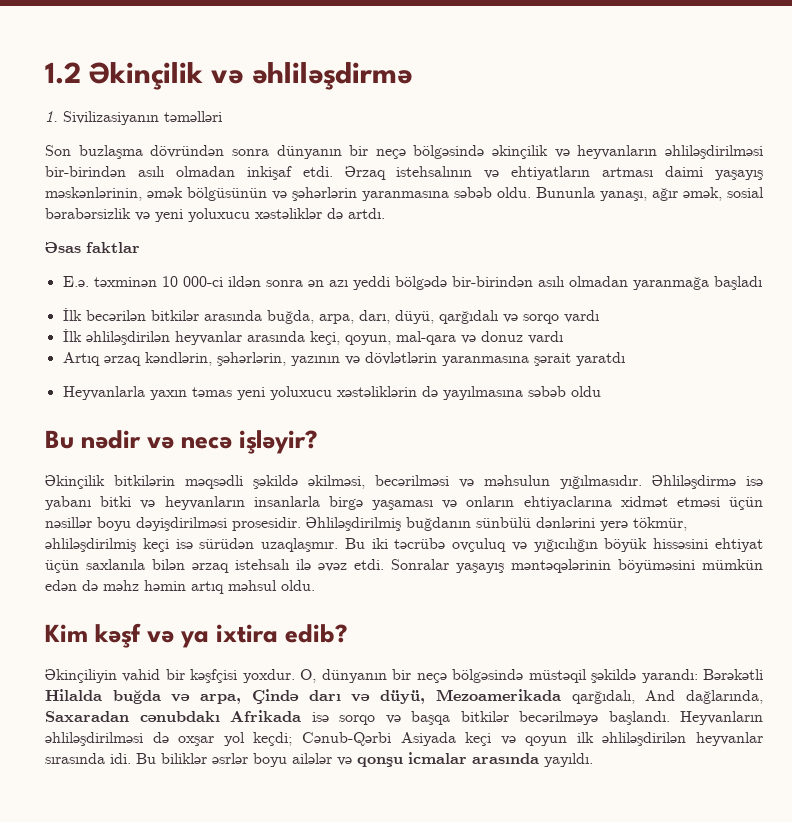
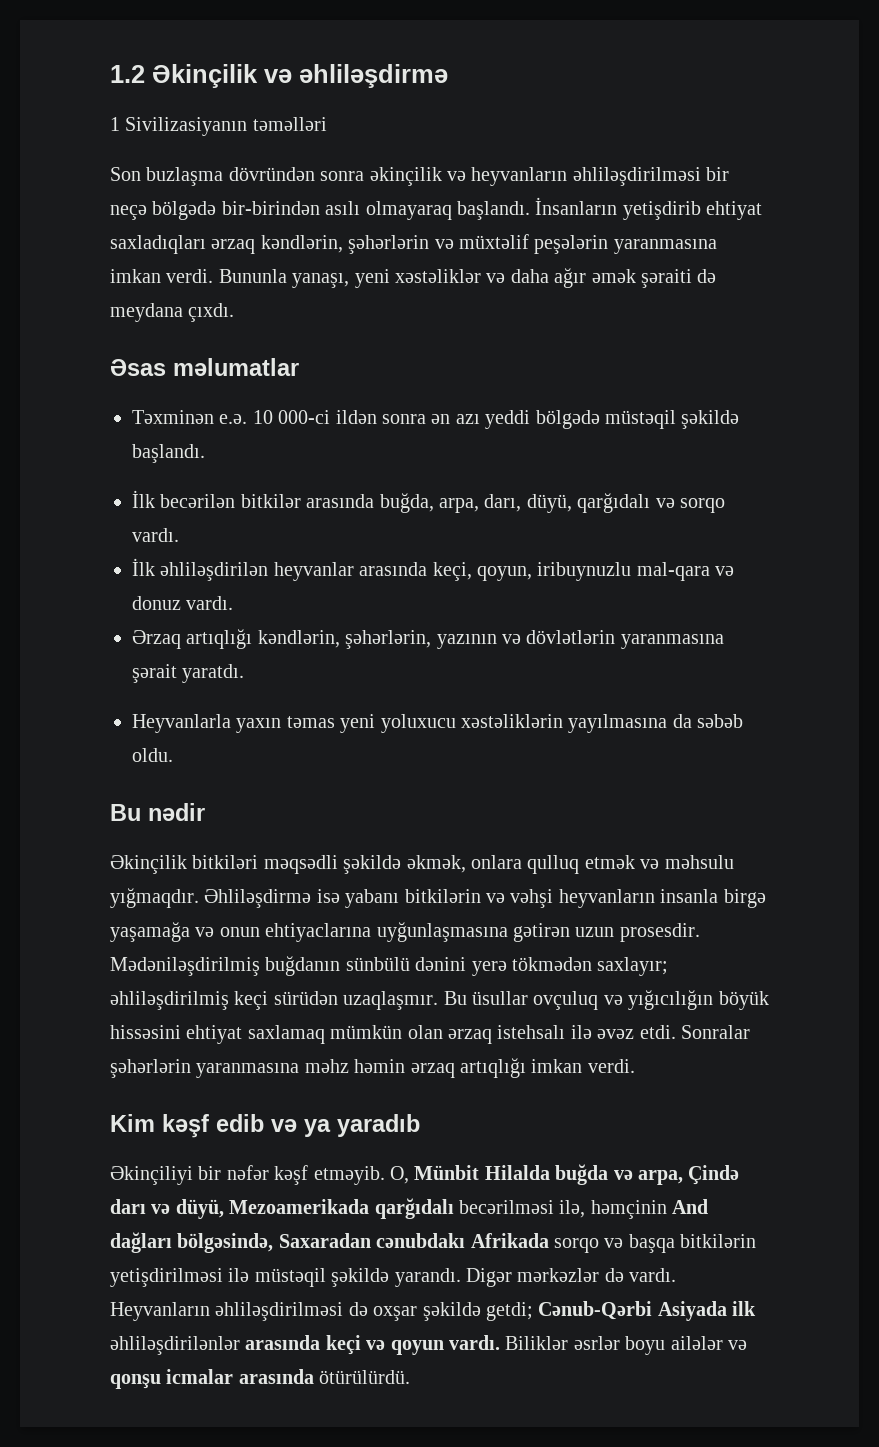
- 1. Sivilizasiyanın təməlləri
+ 1 Sivilizasiyanın təməlləri
- Son buzlaşma dövründən sonra dünyanın bir neçə bölgəsində əkinçilik və heyvanların əhliləşdirilməsi bir-birindən asılı olmadan inkişaf etdi. Ərzaq istehsalının və ehtiyatların artması daimi yaşayış məskənlərinin, əmək bölgüsünün və şəhərlərin yaranmasına səbəb oldu. Bununla yanaşı, ağır əmək, sosial bərabərsizlik və yeni yoluxucu xəstəliklər də artdı.
- Əsas faktlar
- E.ə. təxminən 10 000-ci ildən sonra ən azı yeddi bölgədə bir-birindən asılı olmadan yaranmağa başladı
+ Son buzlaşma dövründən sonra əkinçilik və heyvanların əhliləşdirilməsi bir neçə bölgədə bir-birindən asılı olmayaraq başlandı. İnsanların yetişdirib ehtiyat saxladıqları ərzaq kəndlərin, şəhərlərin və müxtəlif peşələrin yaranmasına imkan verdi. Bununla yanaşı, yeni xəstəliklər və daha ağır əmək şəraiti də meydana çıxdı.
+ Əsas məlumatlar
+ Təxminən e.ə. 10 000-ci ildən sonra ən azı yeddi bölgədə müstəqil şəkildə başlandı.
- İlk becərilən bitkilər arasında buğda, arpa, darı, düyü, qarğıdalı və sorqo vardı
+ İlk becərilən bitkilər arasında buğda, arpa, darı, düyü, qarğıdalı və sorqo vardı.
- İlk əhliləşdirilən heyvanlar arasında keçi, qoyun, mal-qara və donuz vardı
- Artıq ərzaq kəndlərin, şəhərlərin, yazının və dövlətlərin yaranmasına şərait yaratdı
+ İlk əhliləşdirilən heyvanlar arasında keçi, qoyun, iribuynuzlu mal-qara və donuz vardı.
+ Ərzaq artıqlığı kəndlərin, şəhərlərin, yazının və dövlətlərin yaranmasına şərait yaratdı.
- Heyvanlarla yaxın təmas yeni yoluxucu xəstəliklərin də yayılmasına səbəb oldu
+ Heyvanlarla yaxın təmas yeni yoluxucu xəstəliklərin yayılmasına da səbəb oldu.
- Bu nədir və necə işləyir?
- Əkinçilik bitkilərin məqsədli şəkildə əkilməsi, becərilməsi və məhsulun yığılmasıdır. Əhliləşdirmə isə yabanı bitki və heyvanların insanlarla birgə yaşaması və onların ehtiyaclarına xidmət etməsi üçün nəsillər boyu dəyişdirilməsi prosesidir. Əhliləşdirilmiş buğdanın sünbülü dənlərini yerə tökmür, əhliləşdirilmiş keçi isə sürüdən uzaqlaşmır.
+ Bu nədir
+ Əkinçilik bitkiləri məqsədli şəkildə əkmək, onlara qulluq etmək və məhsulu yığmaqdır. Əhliləşdirmə isə yabanı bitkilərin və vəhşi heyvanların insanla birgə yaşamağa və onun ehtiyaclarına uyğunlaşmasına gətirən uzun prosesdir. Mədəniləşdirilmiş buğdanın sünbülü dənini yerə tökmədən saxlayır; əhliləşdirilmiş keçi sürüdən uzaqlaşmır.
- Bu iki təcrübə ovçuluq və yığıcılığın böyük hissəsini ehtiyat üçün saxlanıla bilən ərzaq istehsalı ilə əvəz etdi.
+ Bu üsullar ovçuluq və yığıcılığın böyük hissəsini ehtiyat saxlamaq mümkün olan ərzaq istehsalı ilə əvəz etdi.
- Sonralar yaşayış məntəqələrinin böyüməsini mümkün edən də məhz həmin artıq məhsul oldu.
+ Sonralar şəhərlərin yaranmasına məhz həmin ərzaq artıqlığı imkan verdi.
- Kim kəşf və ya ixtira edib?
- Əkinçiliyin vahid bir kəşfçisi yoxdur. O, dünyanın bir neçə bölgəsində müstəqil şəkildə yarandı: Bərəkətli Hilalda buğda və arpa, Çində darı və düyü, Mezoamerikada qarğıdalı, And dağlarında, Saxaradan cənubdakı Afrikada isə sorqo və başqa bitkilər becərilməyə başlandı. Heyvanların əhliləşdirilməsi də oxşar yol keçdi; Cənub-Qərbi Asiyada keçi və qoyun ilk əhliləşdirilən heyvanlar sırasında idi. Bu biliklər əsrlər boyu ailələr və qonşu icmalar arasında yayıldı.
+ Kim kəşf edib və ya yaradıb
+ Əkinçiliyi bir nəfər kəşf etməyib. O, Münbit Hilalda buğda və arpa, Çində darı və düyü, Mezoamerikada qarğıdalı becərilməsi ilə, həmçinin And dağları bölgəsində, Saxaradan cənubdakı Afrikada sorqo və başqa bitkilərin yetişdirilməsi ilə müstəqil şəkildə yarandı. Digər mərkəzlər də vardı. Heyvanların əhliləşdirilməsi də oxşar şəkildə getdi; Cənub-Qərbi Asiyada ilk əhliləşdirilənlər arasında keçi və qoyun vardı. Biliklər əsrlər boyu ailələr və qonşu icmalar arasında ötürülürdü.

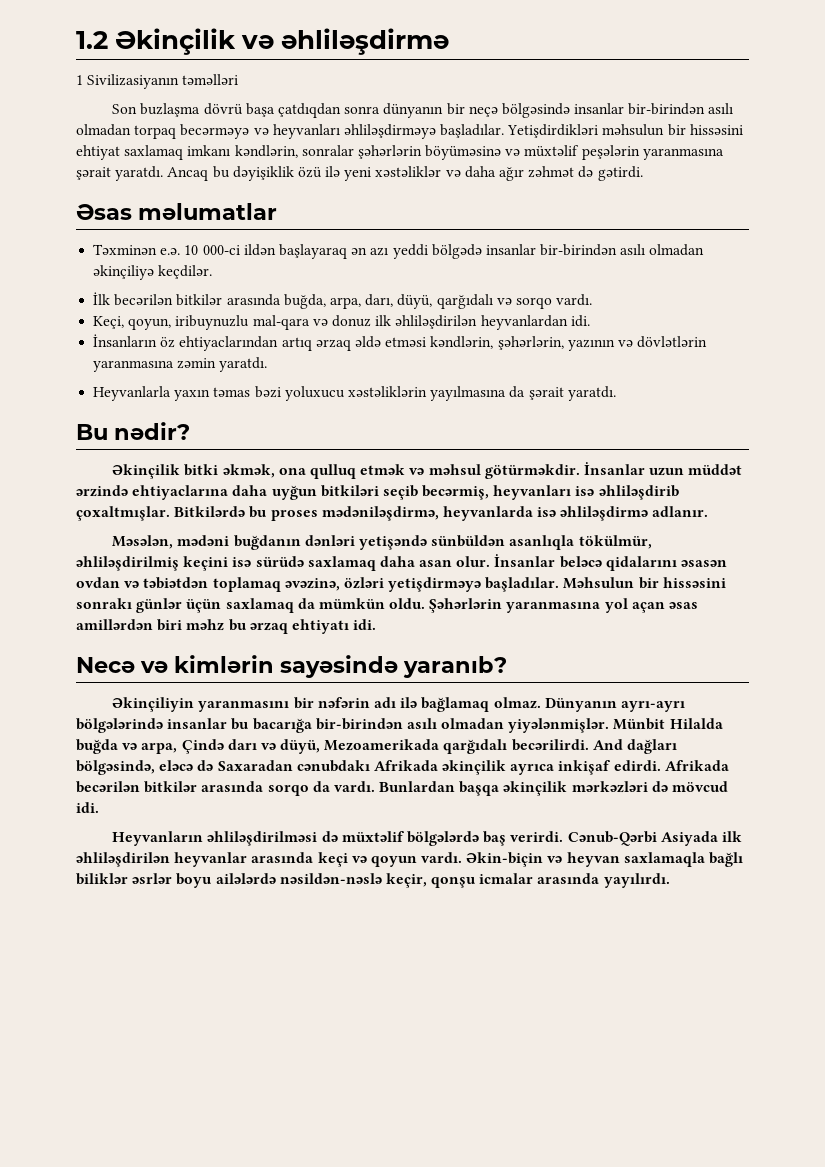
- Son buzlaşma dövründən sonra əkinçilik və heyvanların əhliləşdirilməsi bir neçə bölgədə bir-birindən asılı olmayaraq başlandı. İnsanların yetişdirib ehtiyat saxladıqları ərzaq kəndlərin, şəhərlərin və müxtəlif peşələrin yaranmasına imkan verdi. Bununla yanaşı, yeni xəstəliklər və daha ağır əmək şəraiti də meydana çıxdı.
+ Son buzlaşma dövrü başa çatdıqdan sonra dünyanın bir neçə bölgəsində insanlar bir-birindən asılı olmadan torpaq becərməyə və heyvanları əhliləşdirməyə başladılar. Yetişdirdikləri məhsulun bir hissəsini ehtiyat saxlamaq imkanı kəndlərin, sonralar şəhərlərin böyüməsinə və müxtəlif peşələrin yaranmasına şərait yaratdı. Ancaq bu dəyişiklik özü ilə yeni xəstəliklər və daha ağır zəhmət də gətirdi.
- Təxminən e.ə. 10 000-ci ildən sonra ən azı yeddi bölgədə müstəqil şəkildə başlandı.
+ Təxminən e.ə. 10 000-ci ildən başlayaraq ən azı yeddi bölgədə insanlar bir-birindən asılı olmadan əkinçiliyə keçdilər.
- İlk əhliləşdirilən heyvanlar arasında keçi, qoyun, iribuynuzlu mal-qara və donuz vardı.
- Ərzaq artıqlığı kəndlərin, şəhərlərin, yazının və dövlətlərin yaranmasına şərait yaratdı.
+ Keçi, qoyun, iribuynuzlu mal-qara və donuz ilk əhliləşdirilən heyvanlardan idi.
+ İnsanların öz ehtiyaclarından artıq ərzaq əldə etməsi kəndlərin, şəhərlərin, yazının və dövlətlərin yaranmasına zəmin yaratdı.
- Heyvanlarla yaxın təmas yeni yoluxucu xəstəliklərin yayılmasına da səbəb oldu.
- Bu nədir
- Əkinçilik bitkiləri məqsədli şəkildə əkmək, onlara qulluq etmək və məhsulu yığmaqdır. Əhliləşdirmə isə yabanı bitkilərin və vəhşi heyvanların insanla birgə yaşamağa və onun ehtiyaclarına uyğunlaşmasına gətirən uzun prosesdir. Mədəniləşdirilmiş buğdanın sünbülü dənini yerə tökmədən saxlayır; əhliləşdirilmiş keçi sürüdən uzaqlaşmır. Bu üsullar ovçuluq və yığıcılığın böyük hissəsini ehtiyat saxlamaq mümkün olan ərzaq istehsalı ilə əvəz etdi. Sonralar şəhərlərin yaranmasına məhz həmin ərzaq artıqlığı imkan verdi.
- Kim kəşf edib və ya yaradıb
- Əkinçiliyi bir nəfər kəşf etməyib. O, Münbit Hilalda buğda və arpa, Çində darı və düyü, Mezoamerikada qarğıdalı becərilməsi ilə, həmçinin And dağları bölgəsində, Saxaradan cənubdakı Afrikada sorqo və başqa bitkilərin yetişdirilməsi ilə müstəqil şəkildə yarandı. Digər mərkəzlər də vardı. Heyvanların əhliləşdirilməsi də oxşar şəkildə getdi; Cənub-Qərbi Asiyada ilk əhliləşdirilənlər arasında keçi və qoyun vardı.
+ Heyvanlarla yaxın təmas bəzi yoluxucu xəstəliklərin yayılmasına da şərait yaratdı.
+ Bu nədir?
+ Əkinçilik bitki əkmək, ona qulluq etmək və məhsul götürməkdir. İnsanlar uzun müddət ərzində ehtiyaclarına daha uyğun bitkiləri seçib becərmiş, heyvanları isə əhliləşdirib çoxaltmışlar. Bitkilərdə bu proses mədəniləşdirmə, heyvanlarda isə əhliləşdirmə adlanır.
+ Məsələn, mədəni buğdanın dənləri yetişəndə sünbüldən asanlıqla tökülmür, əhliləşdirilmiş keçini isə sürüdə saxlamaq daha asan olur. İnsanlar beləcə qidalarını əsasən ovdan və təbiətdən toplamaq əvəzinə, özləri yetişdirməyə başladılar. Məhsulun bir hissəsini sonrakı günlər üçün saxlamaq da mümkün oldu. Şəhərlərin yaranmasına yol açan əsas amillərdən biri məhz bu ərzaq ehtiyatı idi.
+ Necə və kimlərin sayəsində yaranıb?
+ Əkinçiliyin yaranmasını bir nəfərin adı ilə bağlamaq olmaz. Dünyanın ayrı-ayrı bölgələrində insanlar bu bacarığa bir-birindən asılı olmadan yiyələnmişlər. Münbit Hilalda buğda və arpa, Çində darı və düyü, Mezoamerikada qarğıdalı becərilirdi. And dağları bölgəsində, eləcə də Saxaradan cənubdakı Afrikada əkinçilik ayrıca inkişaf edirdi. Afrikada becərilən bitkilər arasında sorqo da vardı. Bunlardan başqa əkinçilik mərkəzləri də mövcud idi.
+ Heyvanların əhliləşdirilməsi də müxtəlif bölgələrdə baş verirdi. Cənub-Qərbi Asiyada ilk əhliləşdirilən heyvanlar arasında keçi və qoyun vardı.
- Biliklər əsrlər boyu ailələr və qonşu icmalar arasında ötürülürdü.
+ Əkin-biçin və heyvan saxlamaqla bağlı biliklər əsrlər boyu ailələrdə nəsildən-nəslə keçir, qonşu icmalar arasında yayılırdı.

